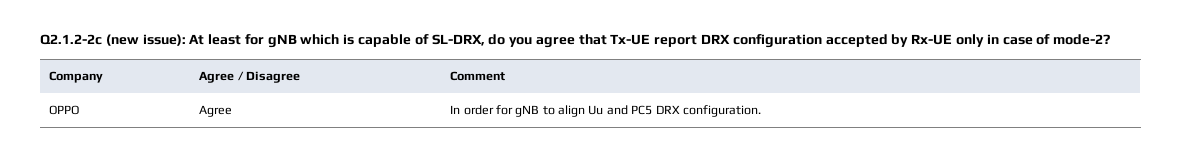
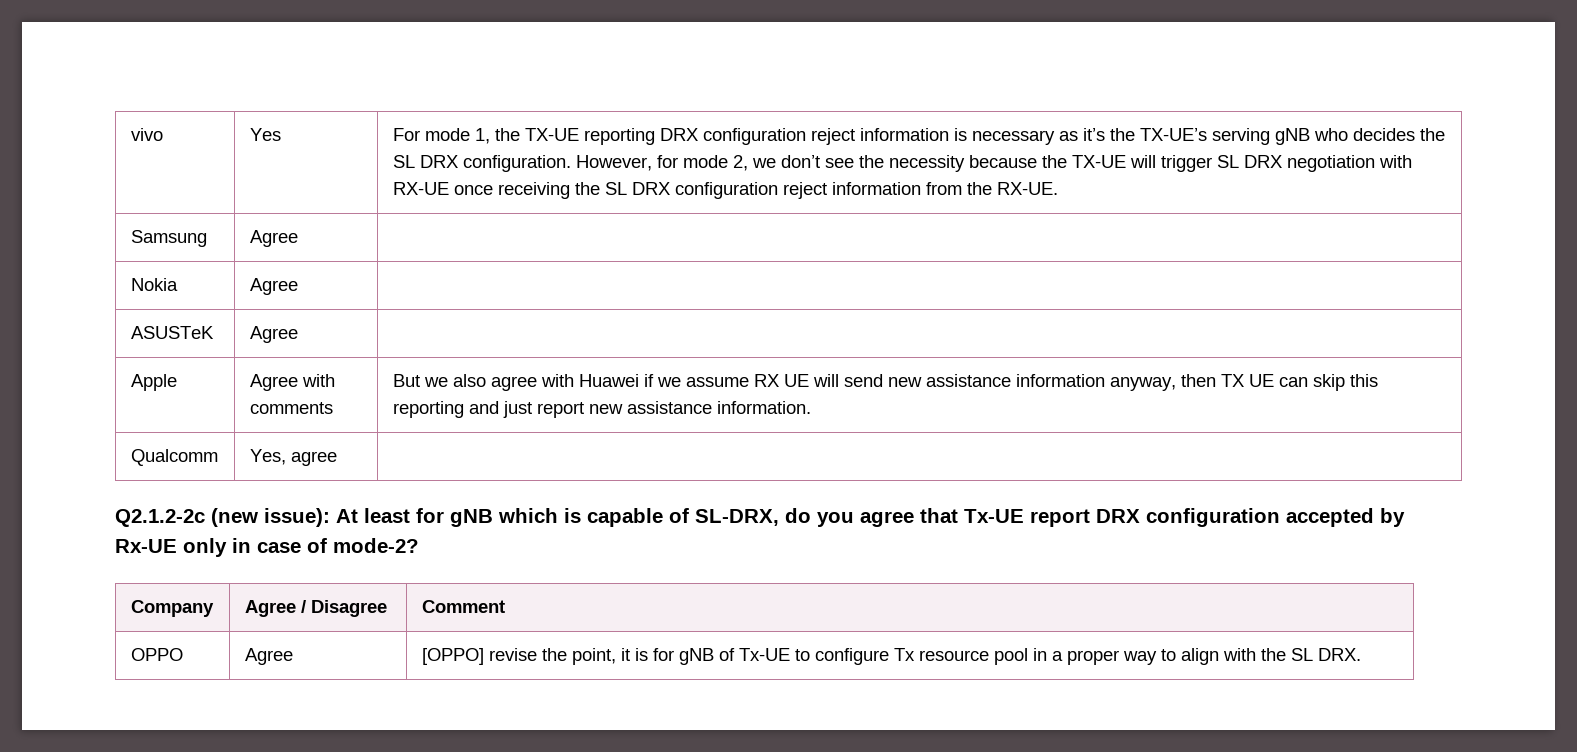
+ vivo | Yes | For mode 1, the TX-UE reporting DRX configuration reject information is necessary as it’s the TX-UE’s serving gNB who decides the SL DRX configuration. However, for mode 2, we don’t see the necessity because the TX-UE will trigger SL DRX negotiation with RX-UE once receiving the SL DRX configuration reject information from the RX-UE.
+ Samsung | Agree |
+ Nokia | Agree |
+ ASUSTeK | Agree |
+ Apple | Agree with comments | But we also agree with Huawei if we assume RX UE will send new assistance information anyway, then TX UE can skip this reporting and just report new assistance information.
+ Qualcomm | Yes, agree |
- OPPO | Agree | In order for gNB to align Uu and PC5 DRX configuration.
+ OPPO | Agree | [OPPO] revise the point, it is for gNB of Tx-UE to configure Tx resource pool in a proper way to align with the SL DRX.

